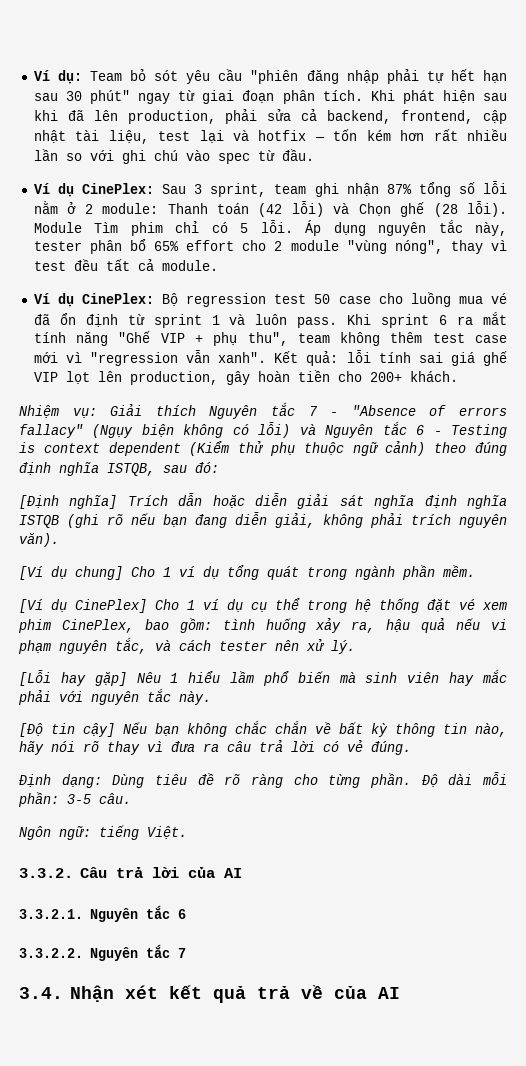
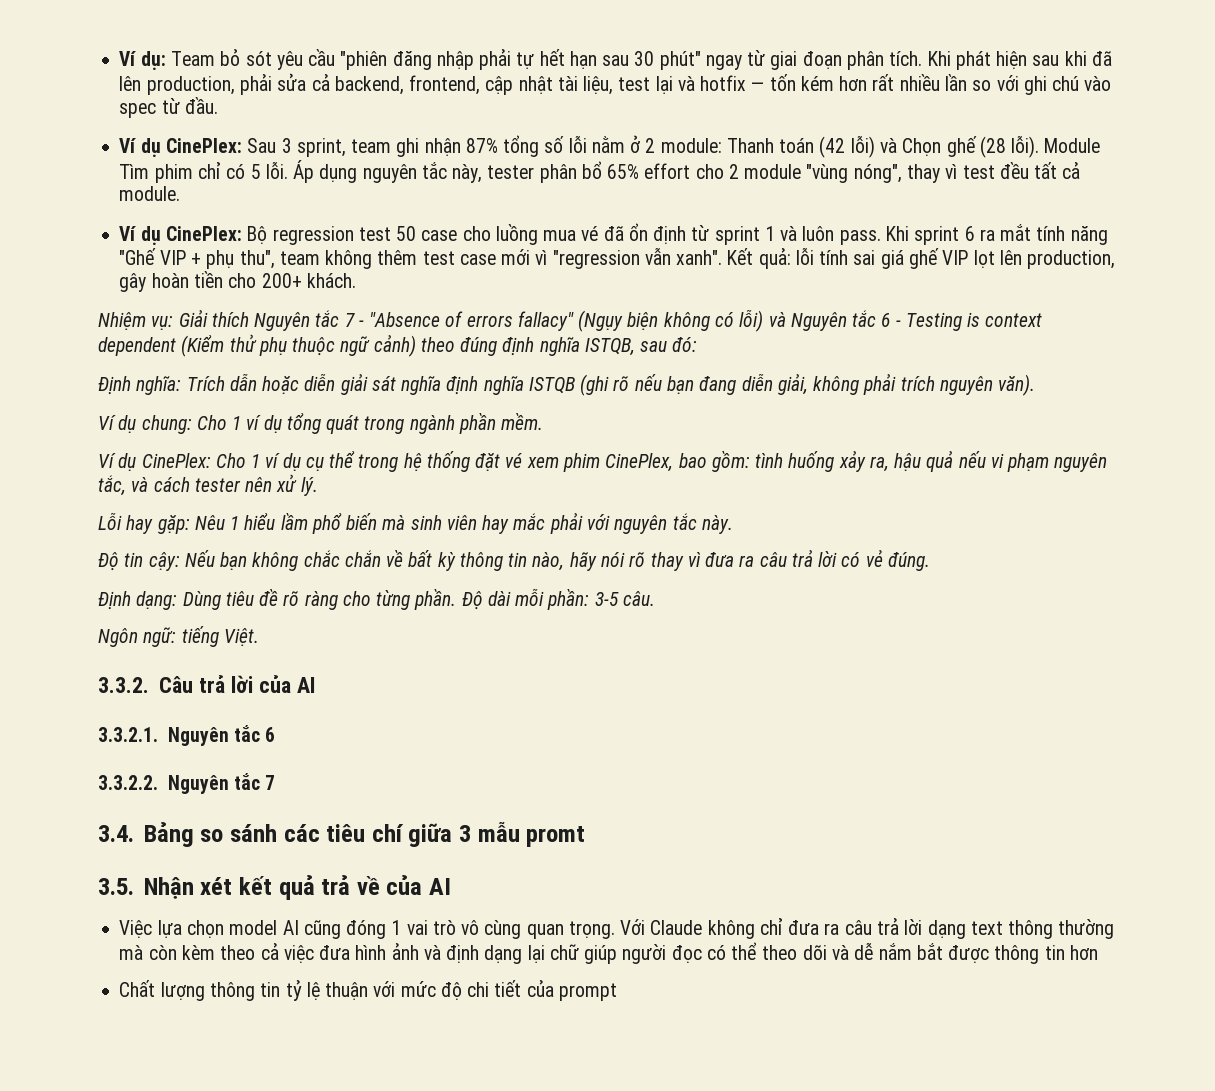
- [Định nghĩa] Trích dẫn hoặc diễn giải sát nghĩa định nghĩa ISTQB (ghi rõ nếu bạn đang diễn giải, không phải trích nguyên văn).
+ Định nghĩa: Trích dẫn hoặc diễn giải sát nghĩa định nghĩa ISTQB (ghi rõ nếu bạn đang diễn giải, không phải trích nguyên văn).
- [Ví dụ chung] Cho 1 ví dụ tổng quát trong ngành phần mềm.
+ Ví dụ chung: Cho 1 ví dụ tổng quát trong ngành phần mềm.
- [Ví dụ CinePlex] Cho 1 ví dụ cụ thể trong hệ thống đặt vé xem phim CinePlex, bao gồm: tình huống xảy ra, hậu quả nếu vi phạm nguyên tắc, và cách tester nên xử lý.
+ Ví dụ CinePlex: Cho 1 ví dụ cụ thể trong hệ thống đặt vé xem phim CinePlex, bao gồm: tình huống xảy ra, hậu quả nếu vi phạm nguyên tắc, và cách tester nên xử lý.
- [Lỗi hay gặp] Nêu 1 hiểu lầm phổ biến mà sinh viên hay mắc phải với nguyên tắc này.
+ Lỗi hay gặp: Nêu 1 hiểu lầm phổ biến mà sinh viên hay mắc phải với nguyên tắc này.
- [Độ tin cậy] Nếu bạn không chắc chắn về bất kỳ thông tin nào, hãy nói rõ thay vì đưa ra câu trả lời có vẻ đúng.
+ Độ tin cậy: Nếu bạn không chắc chắn về bất kỳ thông tin nào, hãy nói rõ thay vì đưa ra câu trả lời có vẻ đúng.
- 3.4. Nhận xét kết quả trả về của AI
+ 3.4. Bảng so sánh các tiêu chí giữa 3 mẫu promt
+ 3.5. Nhận xét kết quả trả về của AI
+ Việc lựa chọn model AI cũng đóng 1 vai trò vô cùng quan trọng. Với Claude không chỉ đưa ra câu trả lời dạng text thông thường mà còn kèm theo cả việc đưa hình ảnh và định dạng lại chữ giúp người đọc có thể theo dõi và dễ nắm bắt được thông tin hơn
+ Chất lượng thông tin tỷ lệ thuận với mức độ chi tiết của prompt

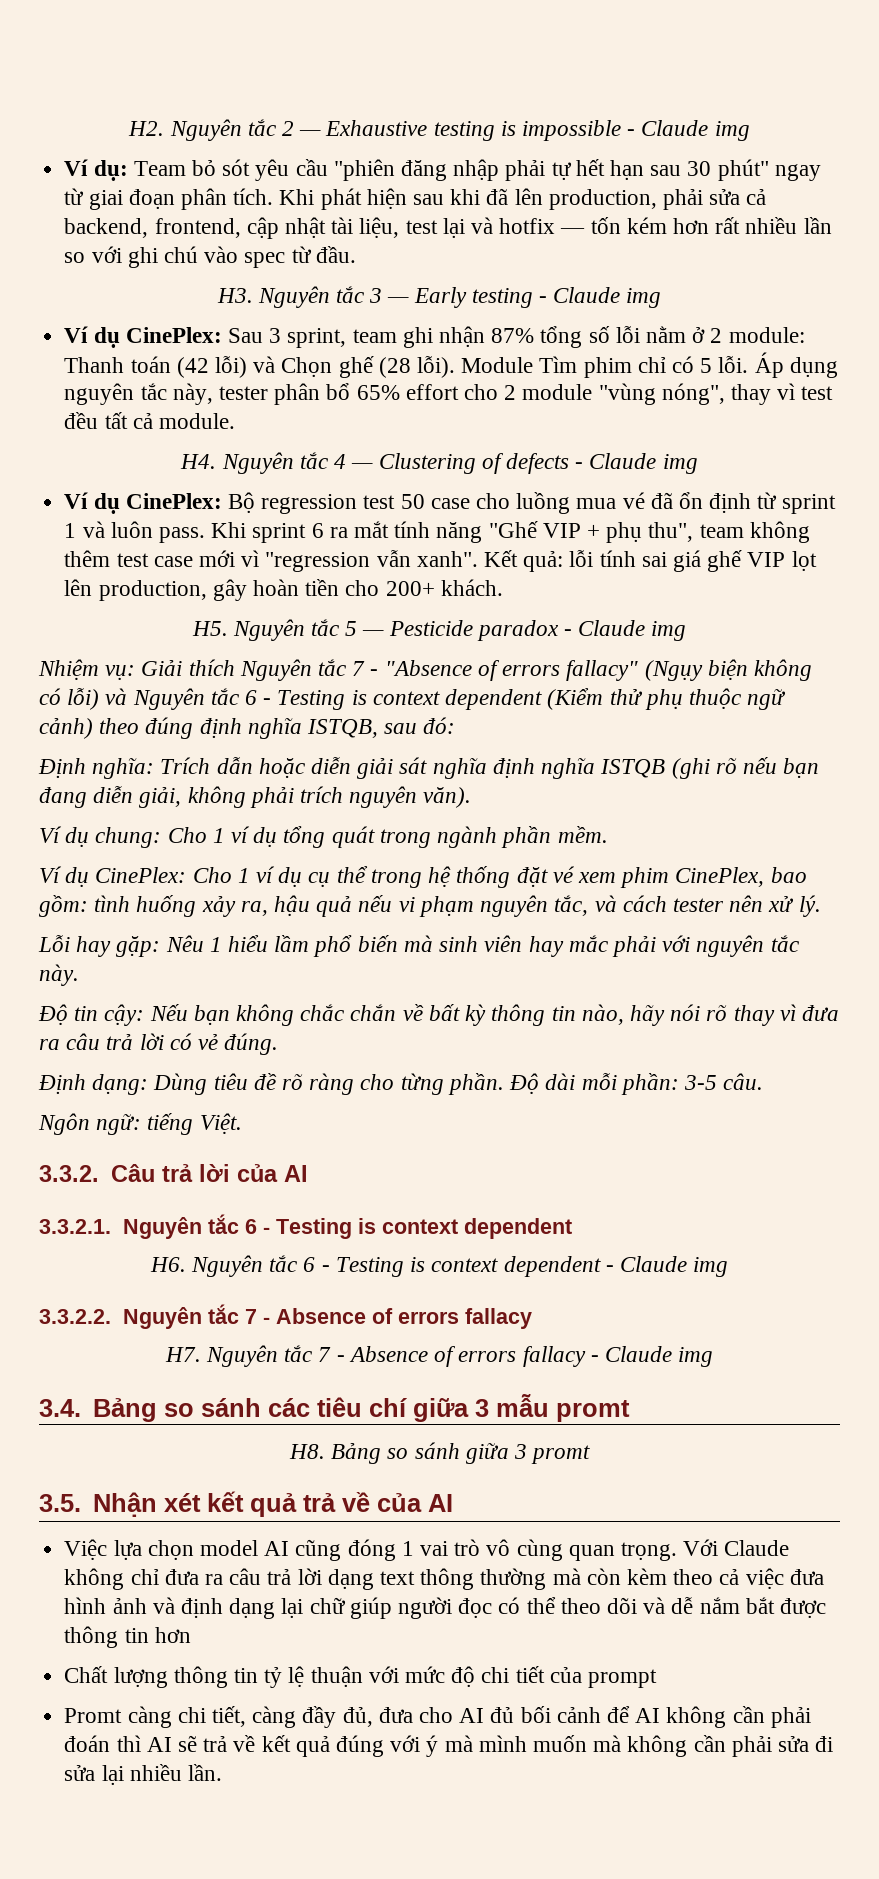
+ H2. Nguyên tắc 2 — Exhaustive testing is impossible - Claude img
+ H3. Nguyên tắc 3 — Early testing - Claude img
+ H4. Nguyên tắc 4 — Clustering of defects - Claude img
+ H5. Nguyên tắc 5 — Pesticide paradox - Claude img
- 3.3.2.1. Nguyên tắc 6
- 3.3.2.2. Nguyên tắc 7
+ 3.3.2.1. Nguyên tắc 6 - Testing is context dependent
+ H6. Nguyên tắc 6 - Testing is context dependent - Claude img
+ 3.3.2.2. Nguyên tắc 7 - Absence of errors fallacy
+ H7. Nguyên tắc 7 - Absence of errors fallacy - Claude img
+ H8. Bảng so sánh giữa 3 promt
+ Promt càng chi tiết, càng đầy đủ, đưa cho AI đủ bối cảnh để AI không cần phải đoán thì AI sẽ trả về kết quả đúng với ý mà mình muốn mà không cần phải sửa đi sửa lại nhiều lần.

